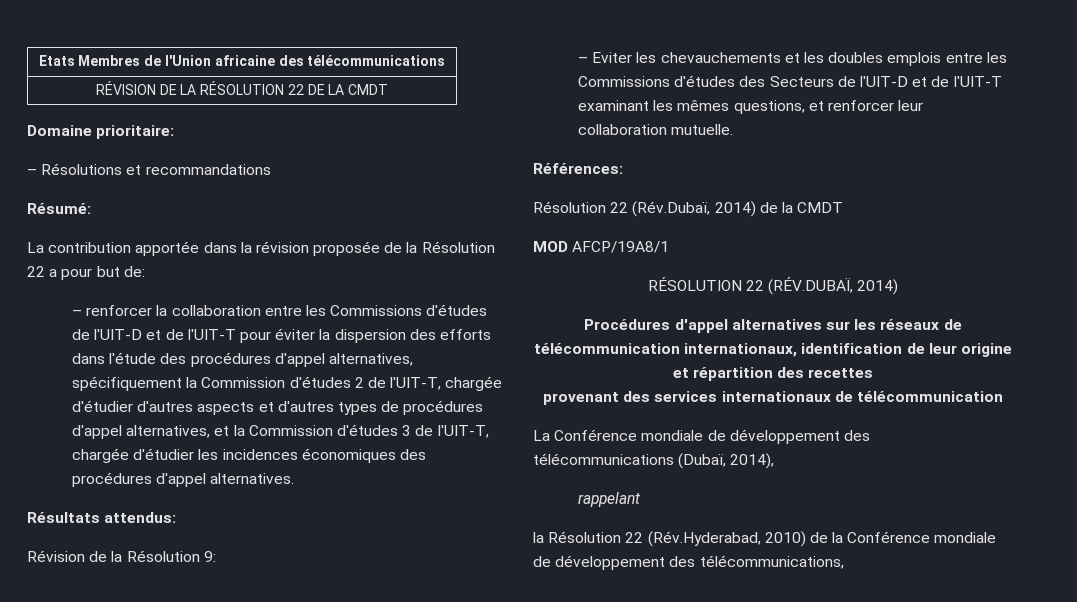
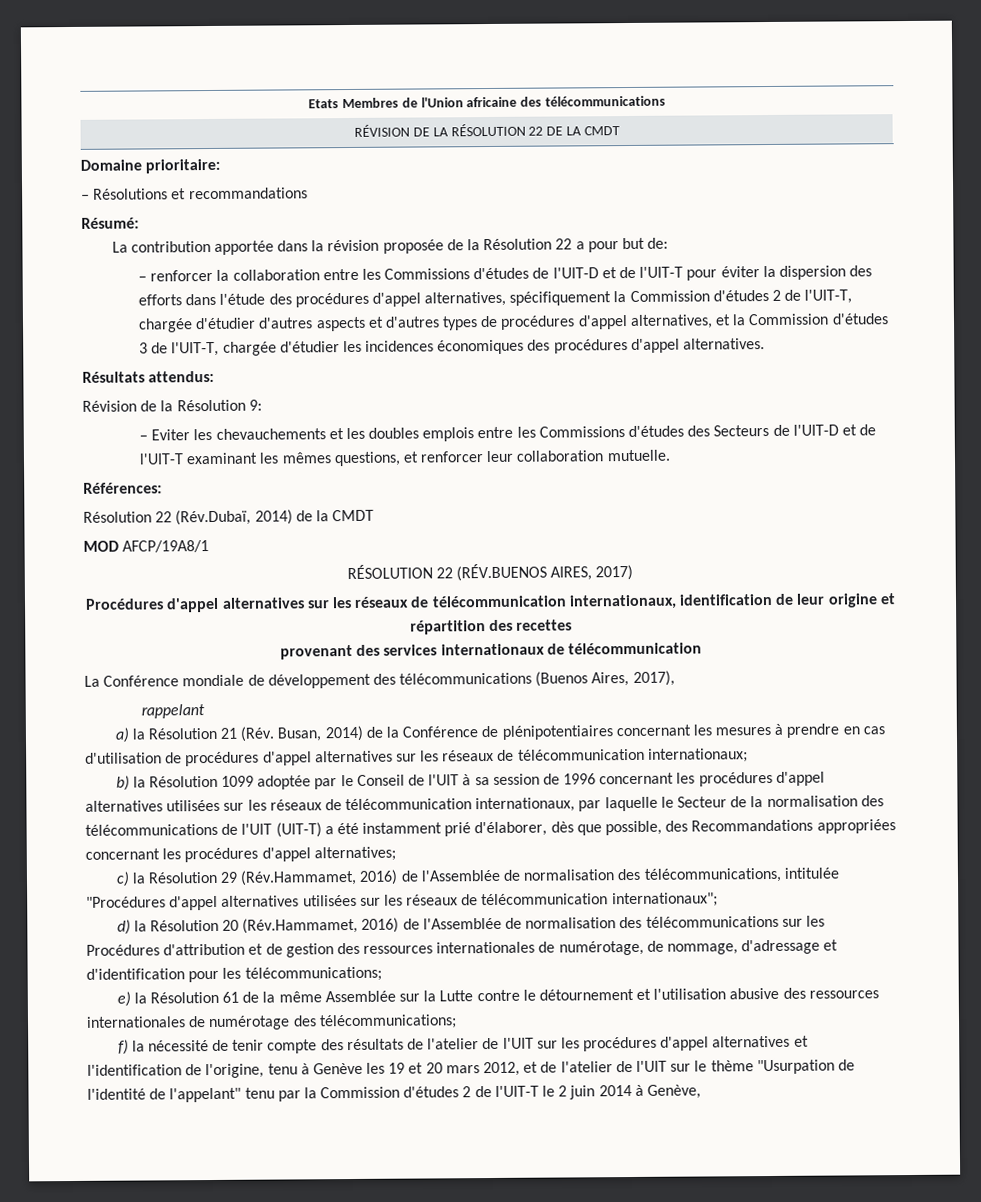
- RÉSOLUTION 22 (RÉV.DUBAÏ, 2014)
+ RÉSOLUTION 22 (RÉV.BUENOS AIRES, 2017)
- La Conférence mondiale de développement des télécommunications (Dubaï, 2014),
+ La Conférence mondiale de développement des télécommunications (Buenos Aires, 2017),
- la Résolution 22 (Rév.Hyderabad, 2010) de la Conférence mondiale de développement des télécommunications,
+ a) la Résolution 21 (Rév. Busan, 2014) de la Conférence de plénipotentiaires concernant les mesures à prendre en cas d'utilisation de procédures d'appel alternatives sur les réseaux de télécommunication internationaux;
+ b) la Résolution 1099 adoptée par le Conseil de l'UIT à sa session de 1996 concernant les procédures d'appel alternatives utilisées sur les réseaux de télécommunication internationaux, par laquelle le Secteur de la normalisation des télécommunications de l'UIT (UIT-T) a été instamment prié d'élaborer, dès que possible, des Recommandations appropriées concernant les procédures d'appel alternatives;
+ c) la Résolution 29 (Rév.Hammamet, 2016) de l'Assemblée de normalisation des télécommunications, intitulée "Procédures d'appel alternatives utilisées sur les réseaux de télécommunication internationaux";
+ d) la Résolution 20 (Rév.Hammamet, 2016) de l'Assemblée de normalisation des télécommunications sur les Procédures d'attribution et de gestion des ressources internationales de numérotage, de nommage, d'adressage et d'identification pour les télécommunications;
+ e) la Résolution 61 de la même Assemblée sur la Lutte contre le détournement et l'utilisation abusive des ressources internationales de numérotage des télécommunications;
+ f) la nécessité de tenir compte des résultats de l'atelier de l'UIT sur les procédures d'appel alternatives et l'identification de l'origine, tenu à Genève les 19 et 20 mars 2012, et de l'atelier de l'UIT sur le thème "Usurpation de l'identité de l'appelant" tenu par la Commission d'études 2 de l'UIT-T le 2 juin 2014 à Genève,

